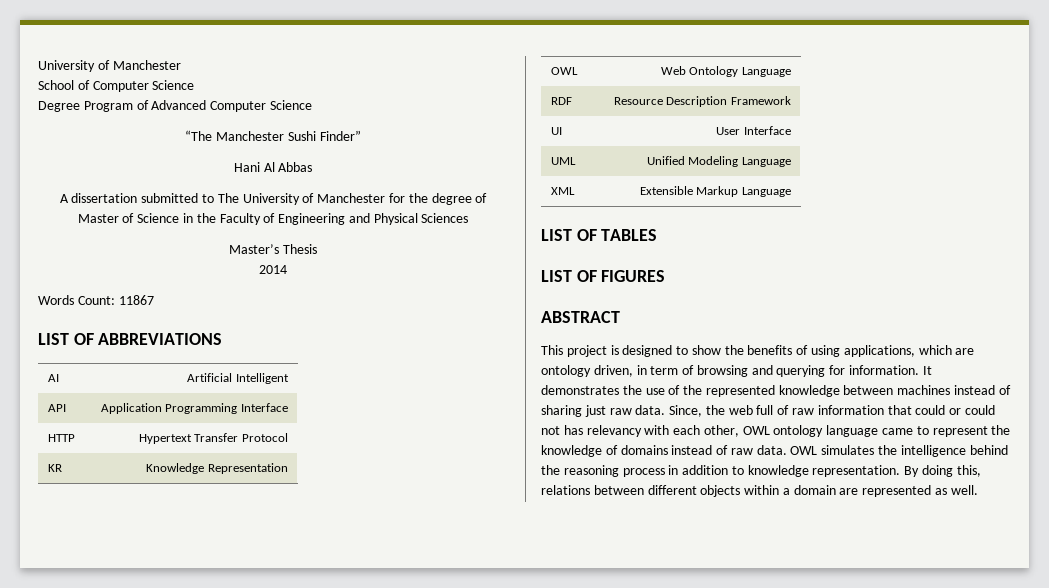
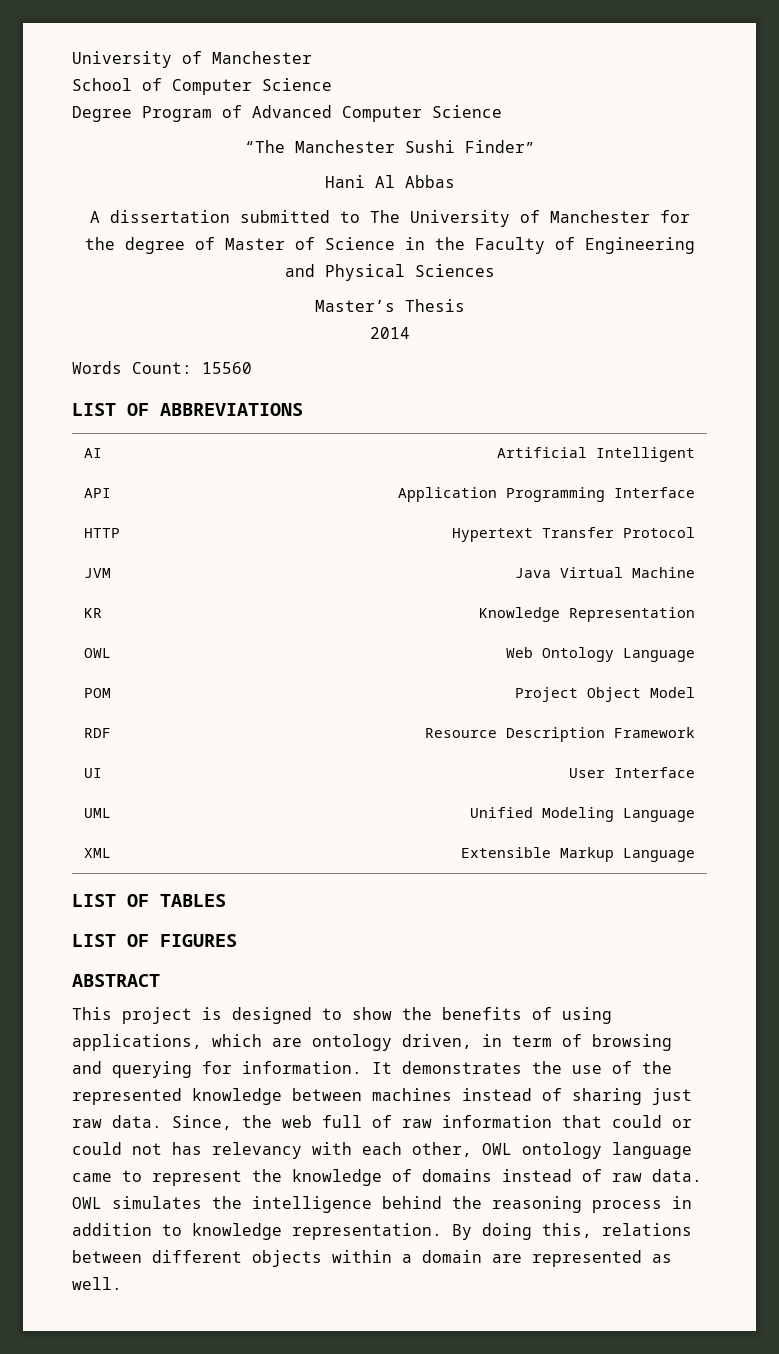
- Words Count: 11867
+ Words Count: 15560
+ JVM | Java Virtual Machine
+ POM | Project Object Model

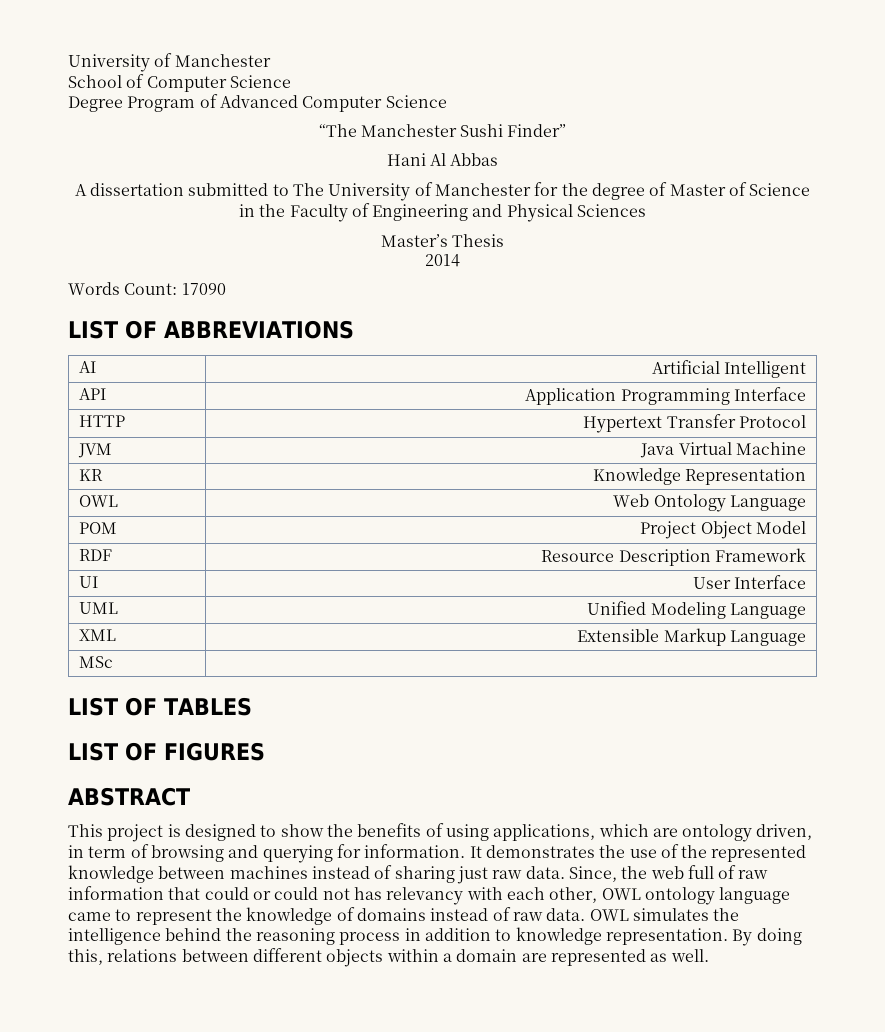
- Words Count: 15560
+ Words Count: 17090
+ MSc |

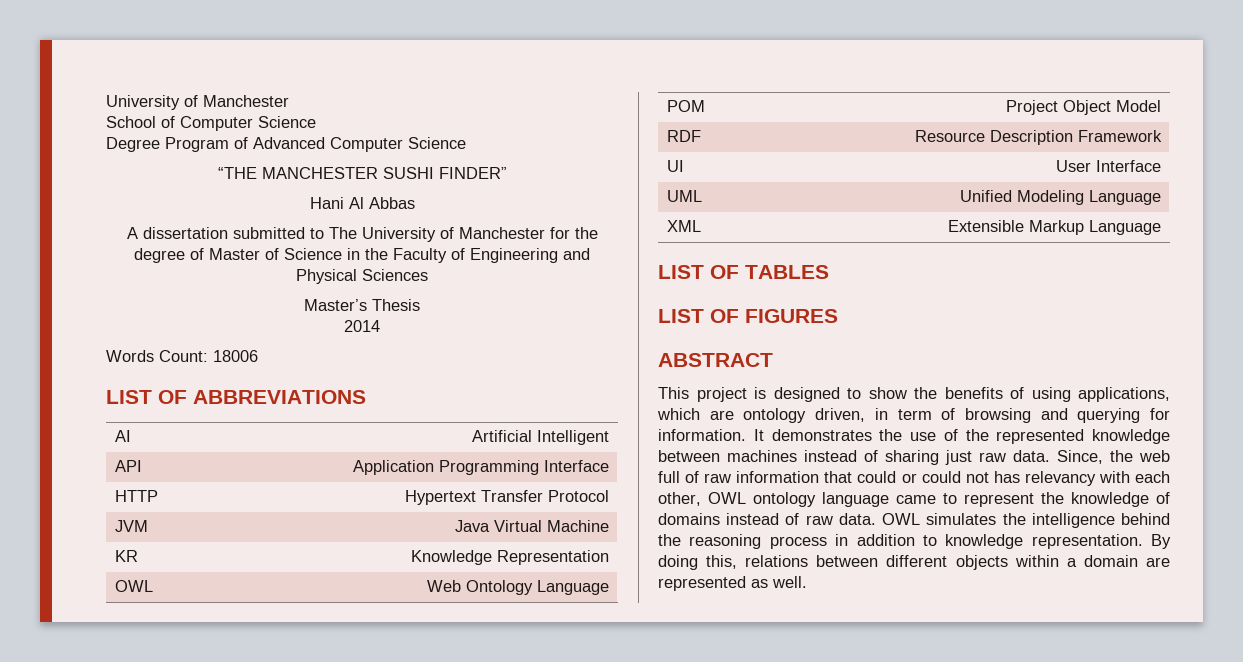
- “The Manchester Sushi Finder”
+ “THE MANCHESTER SUSHI FINDER”
- Words Count: 17090
+ Words Count: 18006
- MSc |

